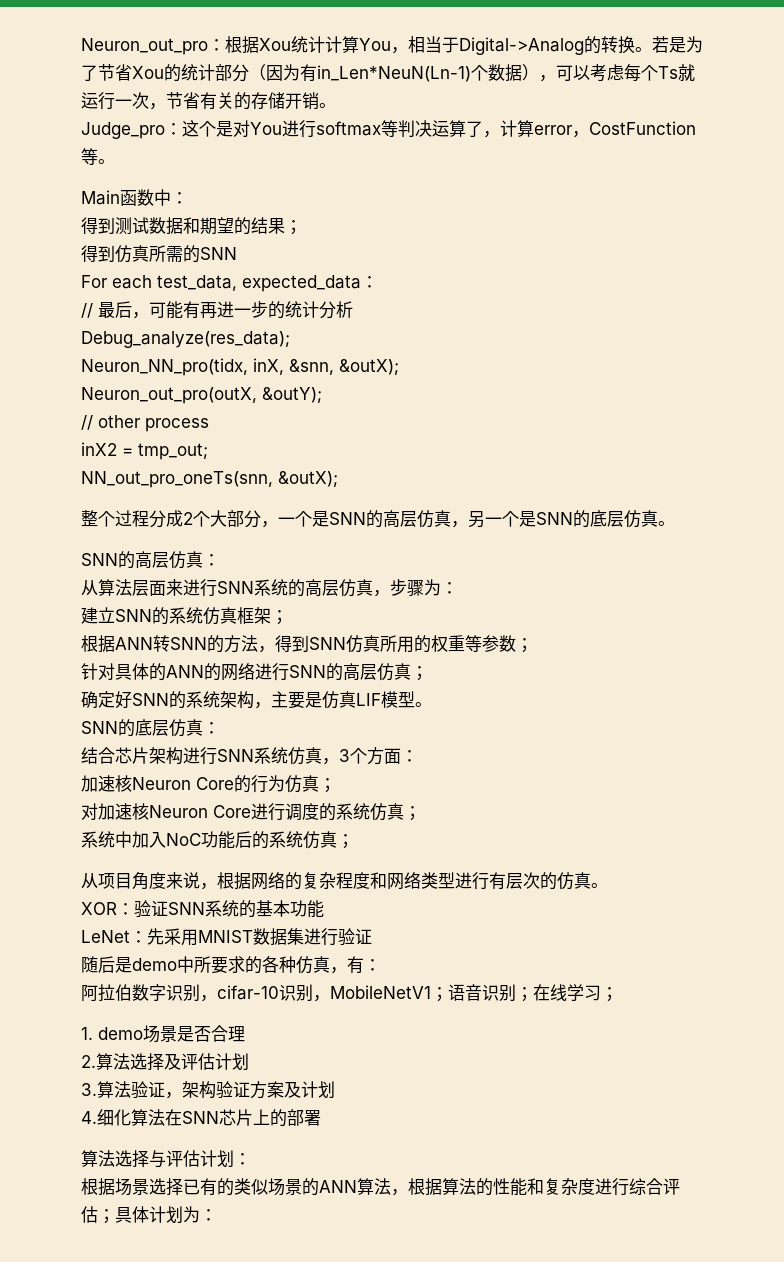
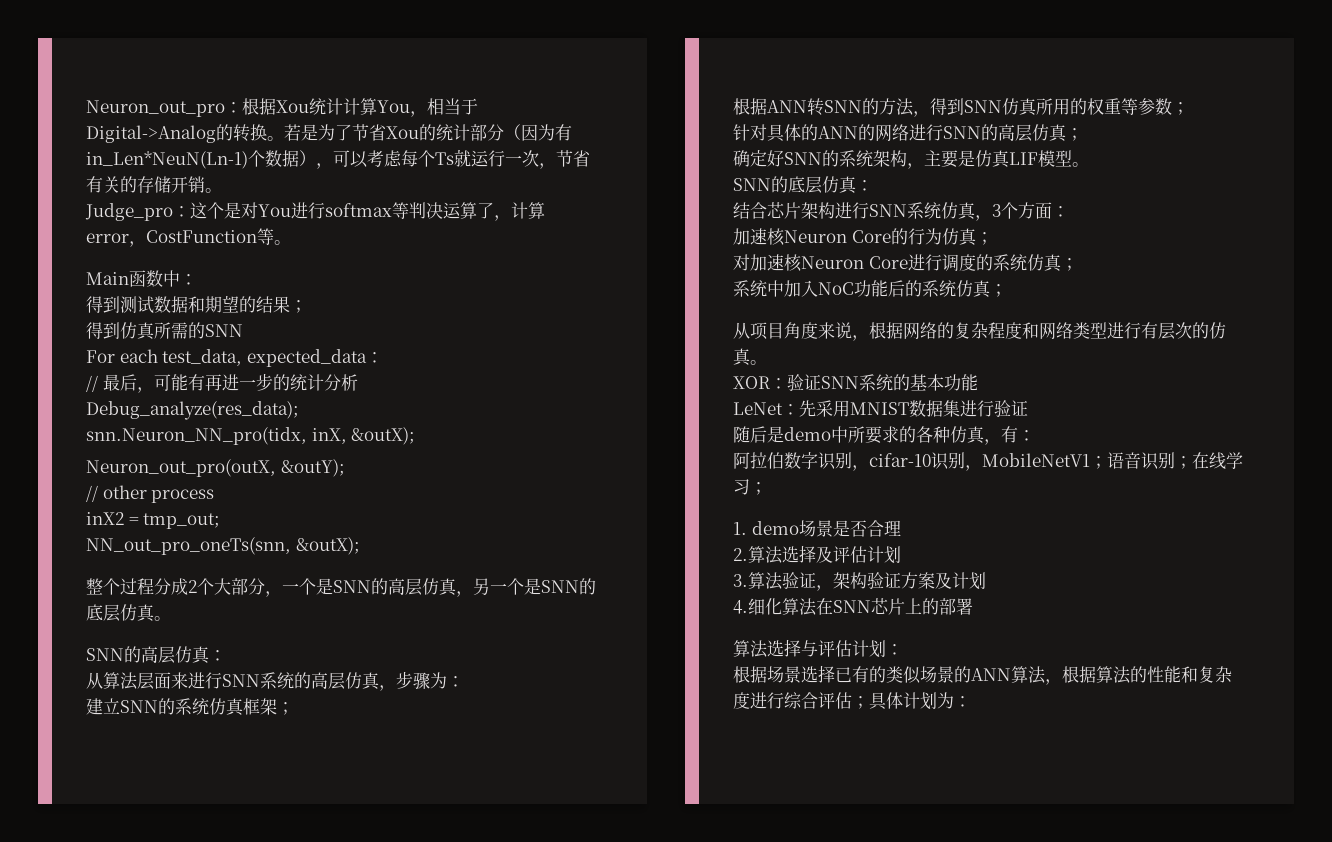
- Neuron_NN_pro(tidx, inX, &snn, &outX);
+ snn.Neuron_NN_pro(tidx, inX, &outX);

